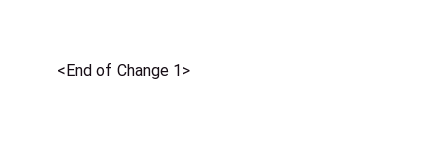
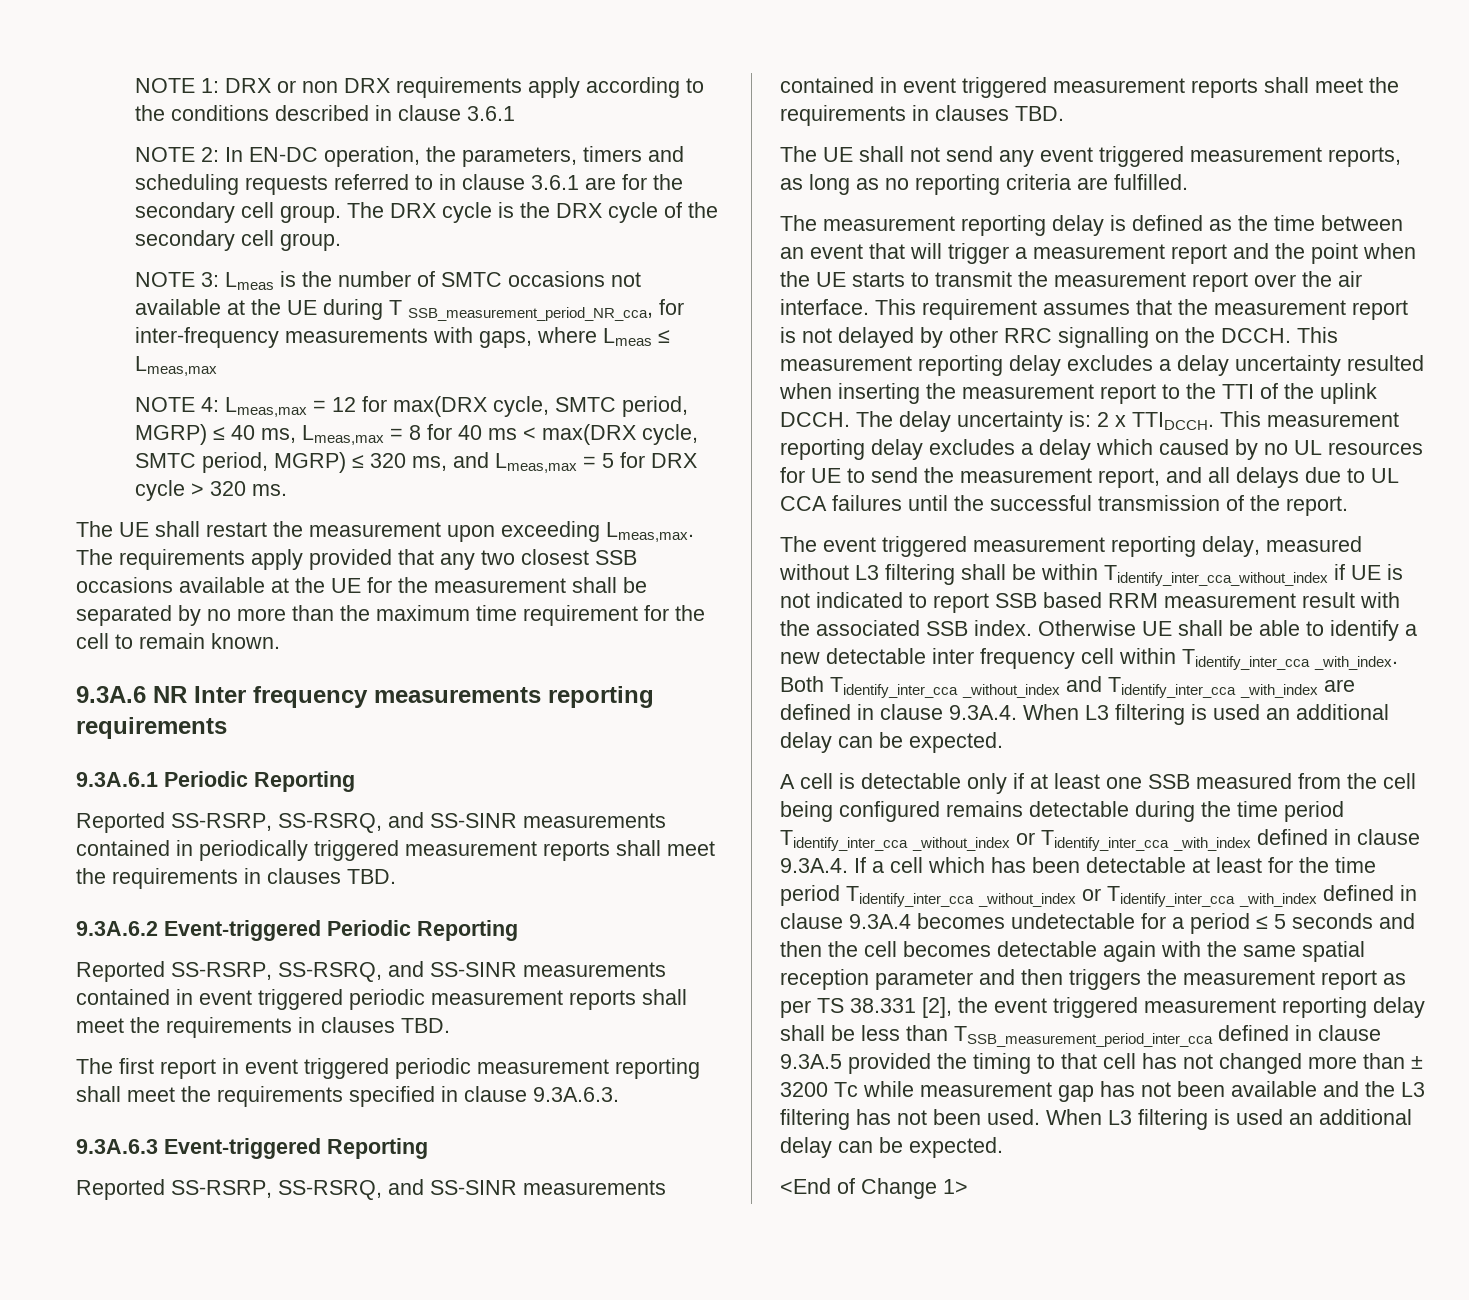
+ NOTE 1: DRX or non DRX requirements apply according to the conditions described in clause 3.6.1
+ NOTE 2: In EN-DC operation, the parameters, timers and scheduling requests referred to in clause 3.6.1 are for the secondary cell group. The DRX cycle is the DRX cycle of the secondary cell group.
+ NOTE 3: Lmeas is the number of SMTC occasions not available at the UE during T SSB_measurement_period_NR_cca, for inter-frequency measurements with gaps, where Lmeas ≤ Lmeas,max
+ NOTE 4: Lmeas,max = 12 for max(DRX cycle, SMTC period, MGRP) ≤ 40 ms, Lmeas,max = 8 for 40 ms < max(DRX cycle, SMTC period, MGRP) ≤ 320 ms, and Lmeas,max = 5 for DRX cycle > 320 ms.
+ The UE shall restart the measurement upon exceeding Lmeas,max. The requirements apply provided that any two closest SSB occasions available at the UE for the measurement shall be separated by no more than the maximum time requirement for the cell to remain known.
+ 9.3A.6 NR Inter frequency measurements reporting requirements
+ 9.3A.6.1 Periodic Reporting
+ Reported SS-RSRP, SS-RSRQ, and SS-SINR measurements contained in periodically triggered measurement reports shall meet the requirements in clauses TBD.
+ 9.3A.6.2 Event-triggered Periodic Reporting
+ Reported SS-RSRP, SS-RSRQ, and SS-SINR measurements contained in event triggered periodic measurement reports shall meet the requirements in clauses TBD.
+ The first report in event triggered periodic measurement reporting shall meet the requirements specified in clause 9.3A.6.3.
+ 9.3A.6.3 Event-triggered Reporting
+ Reported SS-RSRP, SS-RSRQ, and SS-SINR measurements contained in event triggered measurement reports shall meet the requirements in clauses TBD.
+ The UE shall not send any event triggered measurement reports, as long as no reporting criteria are fulfilled.
+ The measurement reporting delay is defined as the time between an event that will trigger a measurement report and the point when the UE starts to transmit the measurement report over the air interface. This requirement assumes that the measurement report is not delayed by other RRC signalling on the DCCH. This measurement reporting delay excludes a delay uncertainty resulted when inserting the measurement report to the TTI of the uplink DCCH. The delay uncertainty is: 2 x TTIDCCH. This measurement reporting delay excludes a delay which caused by no UL resources for UE to send the measurement report, and all delays due to UL CCA failures until the successful transmission of the report.
+ The event triggered measurement reporting delay, measured without L3 filtering shall be within Tidentify_inter_cca_without_index if UE is not indicated to report SSB based RRM measurement result with the associated SSB index. Otherwise UE shall be able to identify a new detectable inter frequency cell within Tidentify_inter_cca _with_index. Both Tidentify_inter_cca _without_index and Tidentify_inter_cca _with_index are defined in clause 9.3A.4. When L3 filtering is used an additional delay can be expected.
+ A cell is detectable only if at least one SSB measured from the cell being configured remains detectable during the time period Tidentify_inter_cca _without_index or Tidentify_inter_cca _with_index defined in clause 9.3A.4. If a cell which has been detectable at least for the time period Tidentify_inter_cca _without_index or Tidentify_inter_cca _with_index defined in clause 9.3A.4 becomes undetectable for a period ≤ 5 seconds and then the cell becomes detectable again with the same spatial reception parameter and then triggers the measurement report as per TS 38.331 [2], the event triggered measurement reporting delay shall be less than TSSB_measurement_period_inter_cca defined in clause 9.3A.5 provided the timing to that cell has not changed more than ± 3200 Tc while measurement gap has not been available and the L3 filtering has not been used. When L3 filtering is used an additional delay can be expected.

